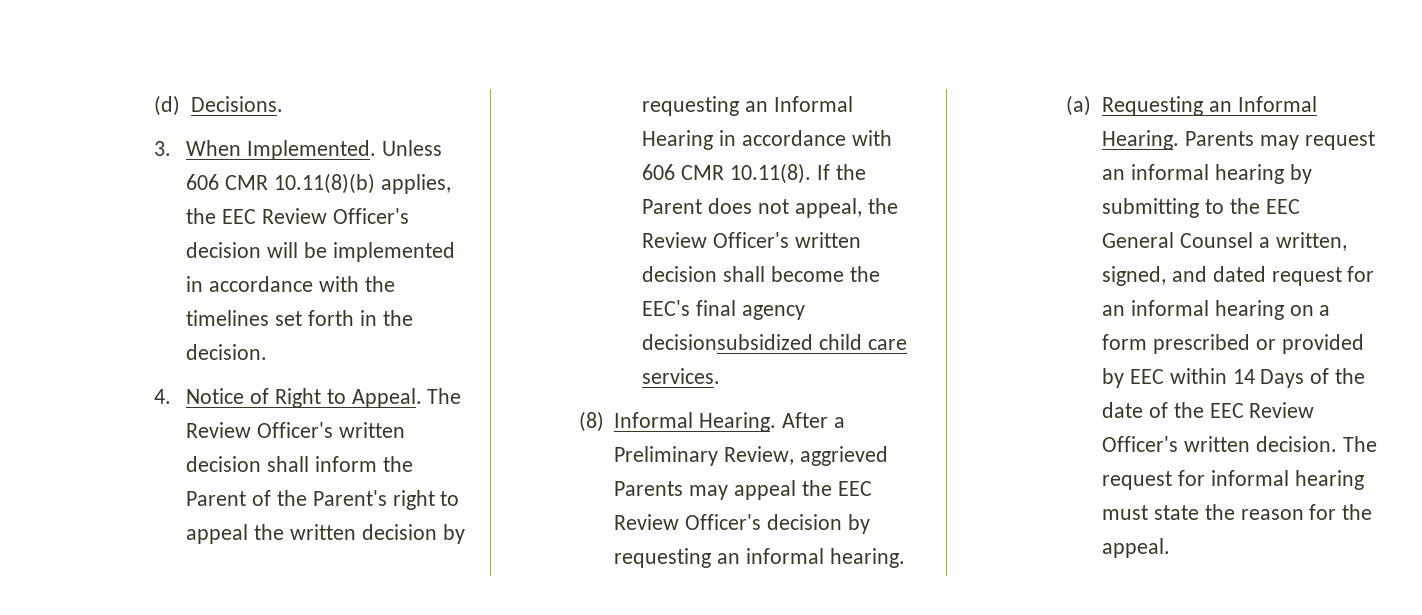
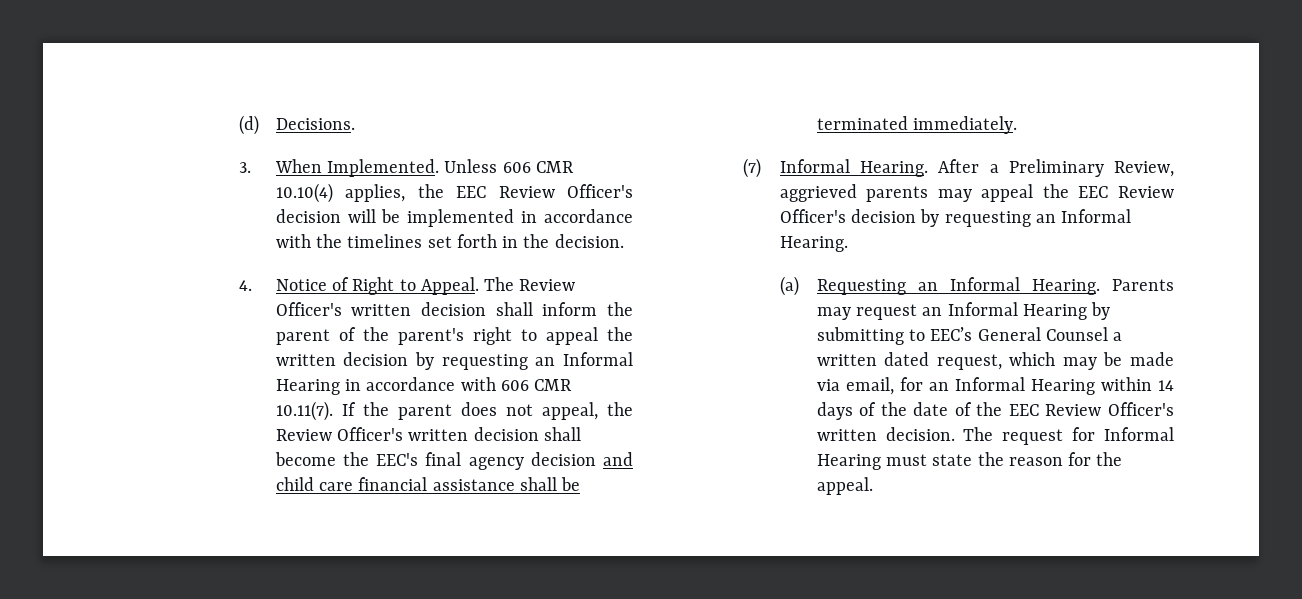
- Unless 606 CMR 10.11(8)(b) applies, the EEC Review Officer's decision will be implemented in accordance with the timelines set forth in the decision.
+ Unless 606 CMR 10.10(4) applies, the EEC Review Officer's decision will be implemented in accordance with the timelines set forth in the decision.
- The Review Officer's written decision shall inform the Parent of the Parent's right to appeal the written decision by requesting an Informal Hearing in accordance with 606 CMR 10.11(8). If the Parent does not appeal, the Review Officer's written decision shall become the EEC's final agency decisionsubsidized child care services.
- (8) Informal Hearing.
+ The Review Officer's written decision shall inform the parent of the parent's right to appeal the written decision by requesting an Informal Hearing in accordance with 606 CMR 10.11(7). If the parent does not appeal, the Review Officer's written decision shall become the EEC's final agency decision and child care financial assistance shall be terminated immediately.
+ (7) Informal Hearing.
- After a Preliminary Review, aggrieved Parents may appeal the EEC Review Officer's decision by requesting an informal hearing.
+ After a Preliminary Review, aggrieved parents may appeal the EEC Review Officer's decision by requesting an Informal Hearing.
- Parents may request an informal hearing by submitting to the EEC General Counsel a written, signed, and dated request for an informal hearing on a form prescribed or provided by EEC within 14 Days of the date of the EEC Review Officer's written decision.
+ Parents may request an Informal Hearing by submitting to EEC’s General Counsel a written dated request, which may be made via email, for an Informal Hearing within 14 days of the date of the EEC Review Officer's written decision.
- The request for informal hearing must state the reason for the appeal.
+ The request for Informal Hearing must state the reason for the appeal.

